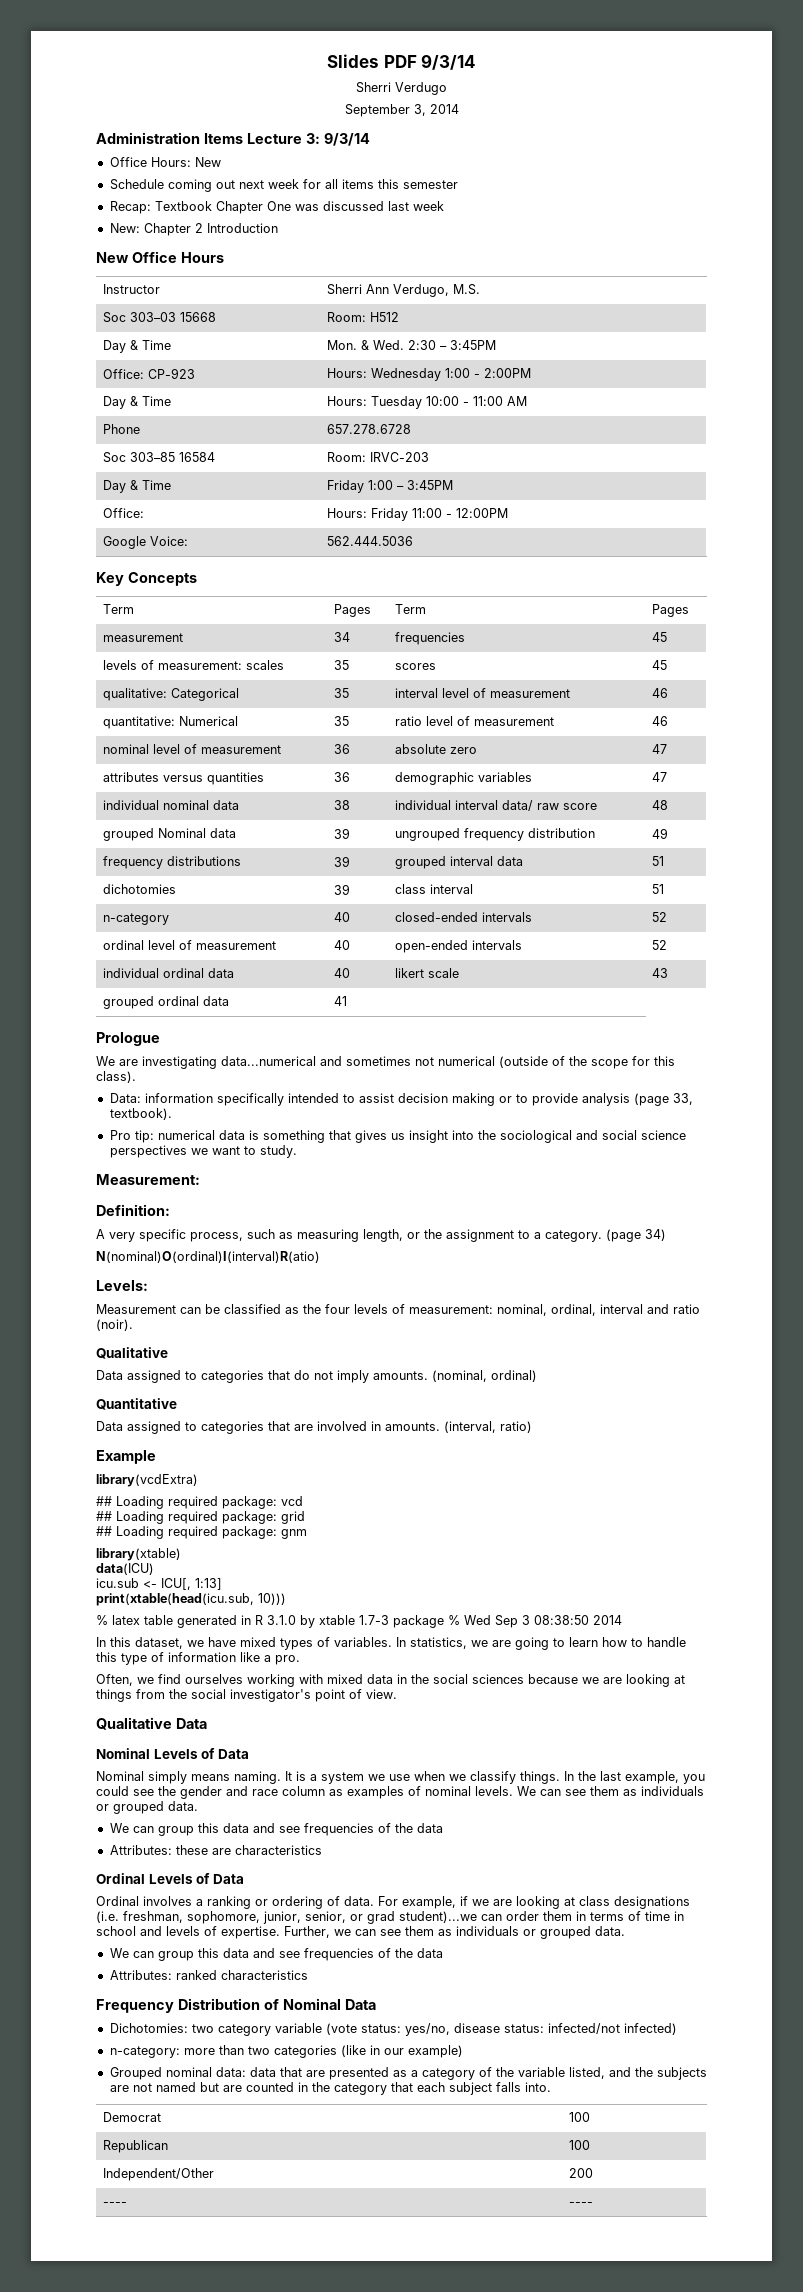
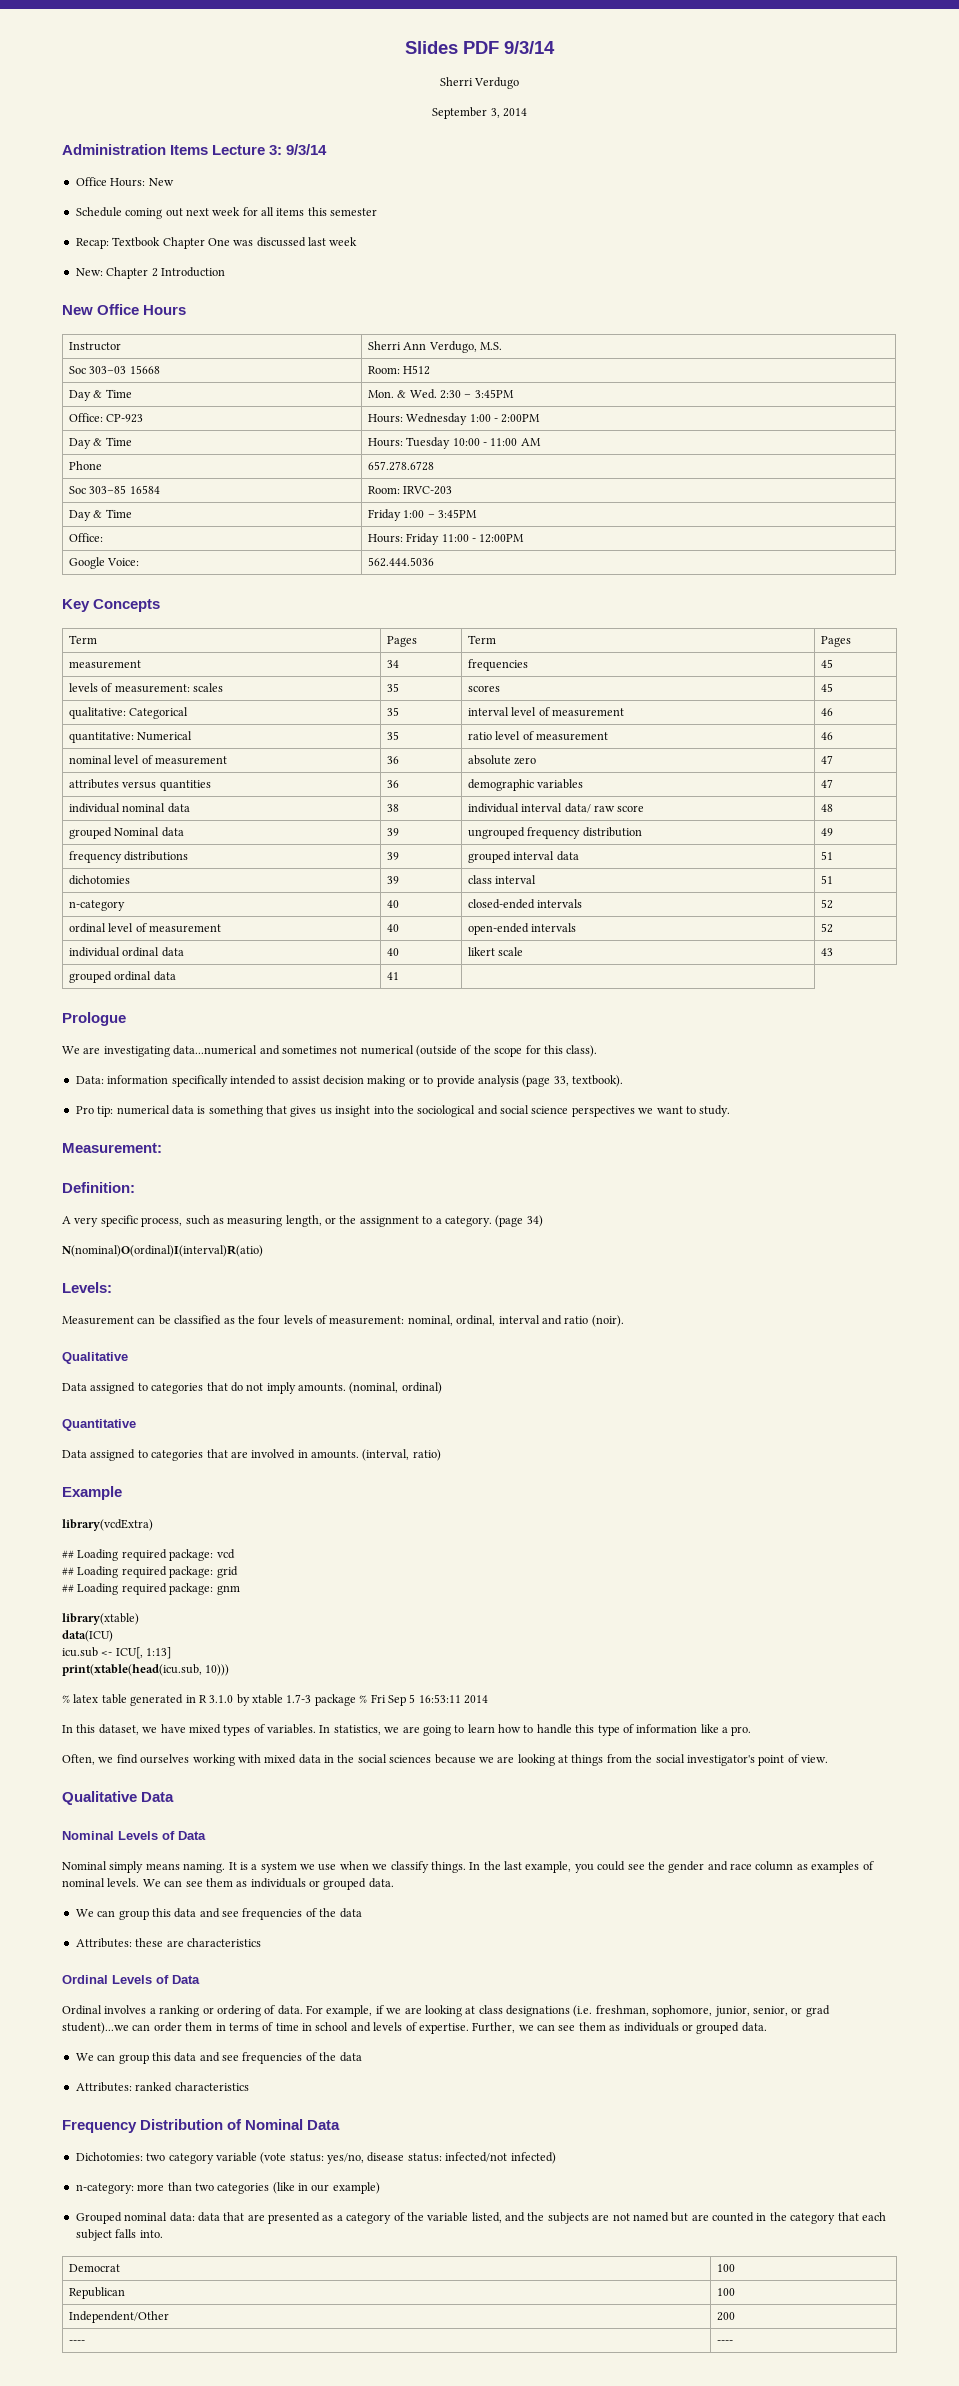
- % latex table generated in R 3.1.0 by xtable 1.7-3 package % Wed Sep 3 08:38:50 2014
+ % latex table generated in R 3.1.0 by xtable 1.7-3 package % Fri Sep 5 16:53:11 2014

